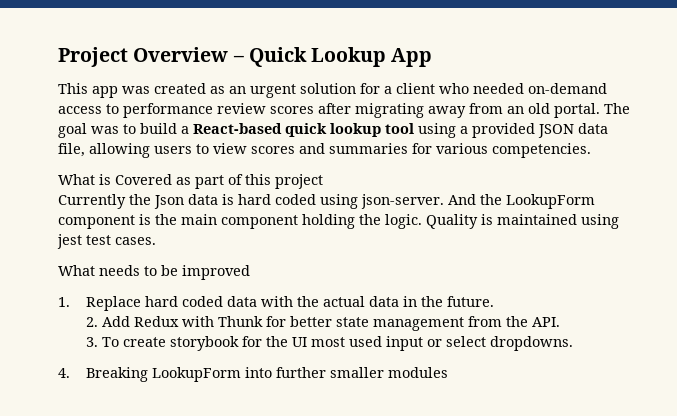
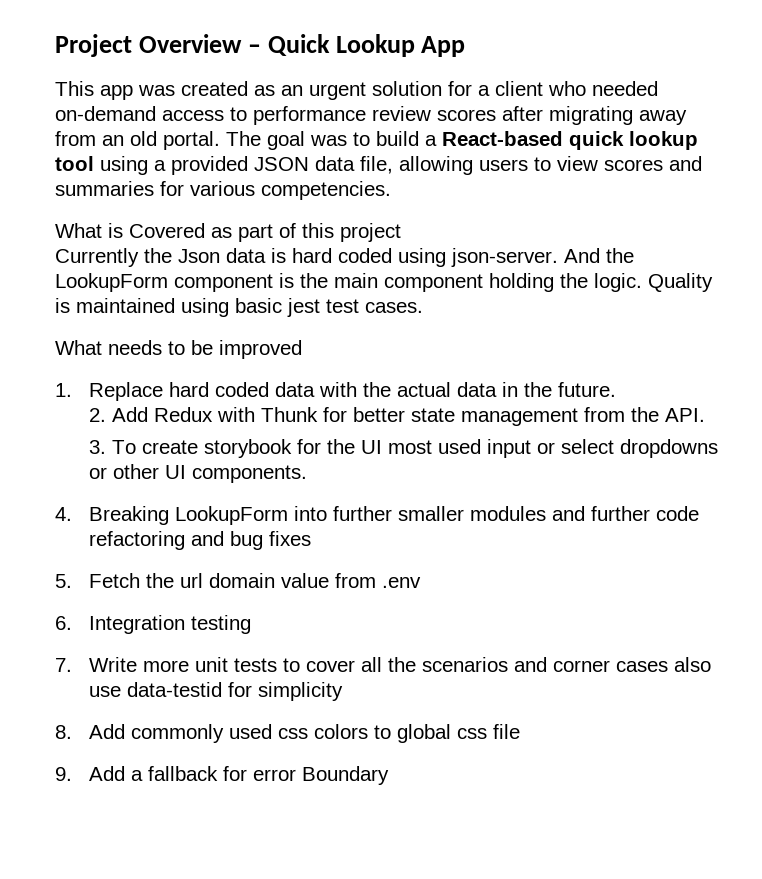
- Quality is maintained using jest test cases.
+ Quality is maintained using basic jest test cases.
- 3. To create storybook for the UI most used input or select dropdowns.
+ 3. To create storybook for the UI most used input or select dropdowns or other UI components.
- 4. Breaking LookupForm into further smaller modules
+ 4. Breaking LookupForm into further smaller modules and further code refactoring and bug fixes
+ 5. Fetch the url domain value from .env
+ 6. Integration testing
+ 7. Write more unit tests to cover all the scenarios and corner cases also use data-testid for simplicity
+ 8. Add commonly used css colors to global css file
+ 9. Add a fallback for error Boundary

